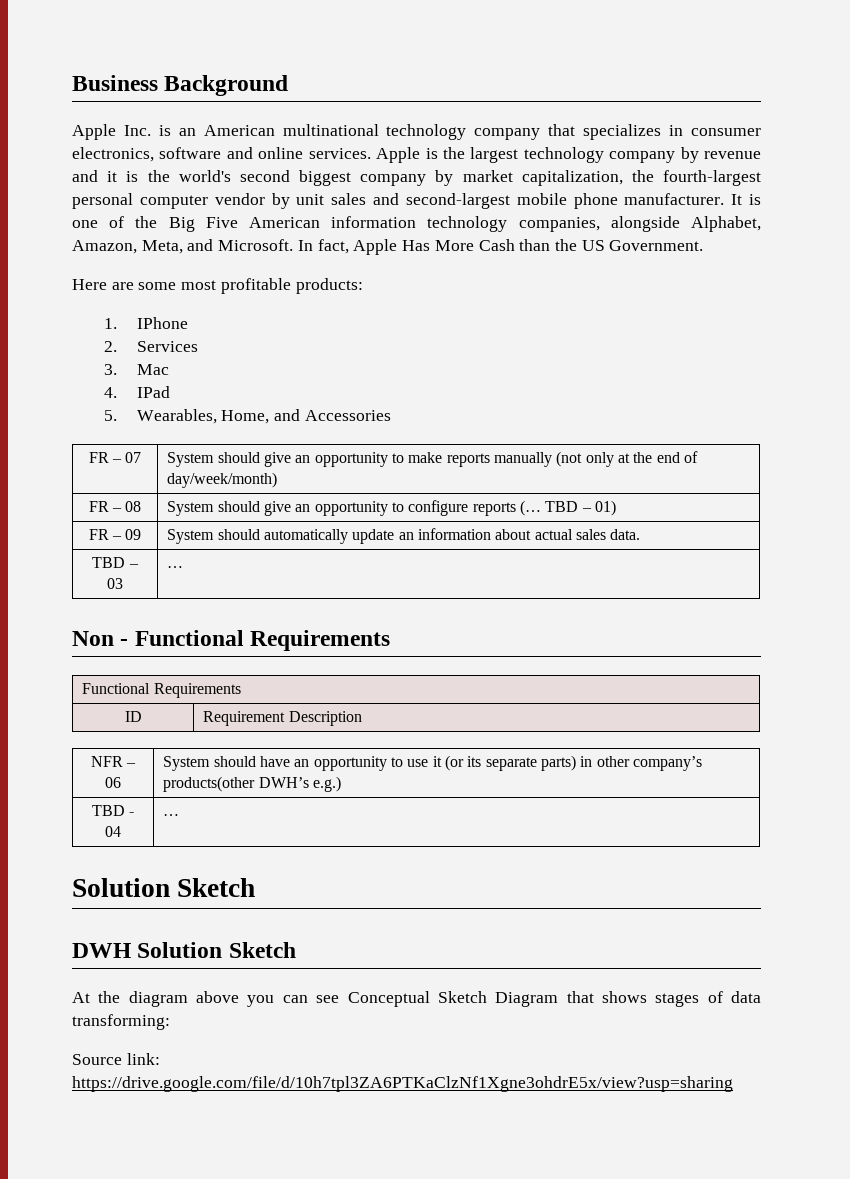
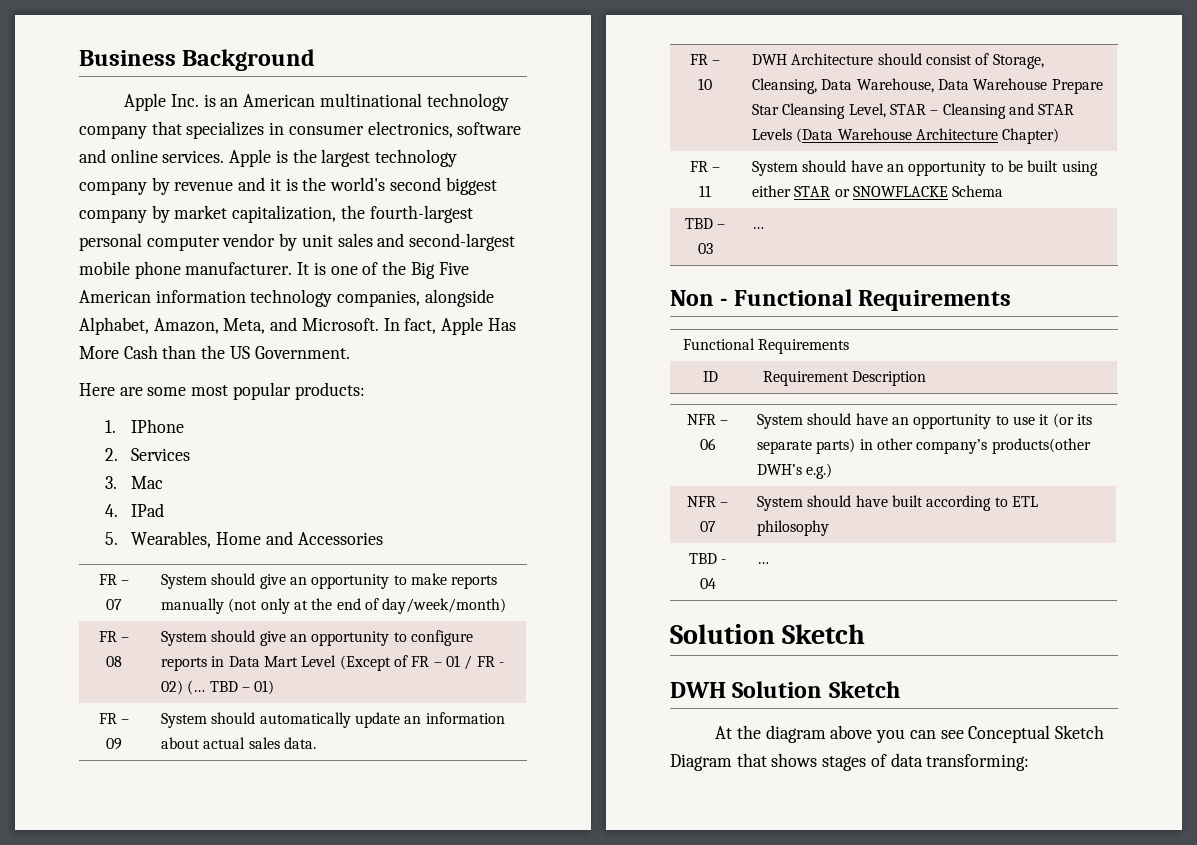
- Here are some most profitable products:
+ Here are some most popular products:
- 5. Wearables, Home, and Accessories
+ 5. Wearables, Home and Accessories
- FR – 08 | System should give an opportunity to configure reports (… TBD – 01)
+ FR – 08 | System should give an opportunity to configure reports in Data Mart Level (Except of FR – 01 / FR - 02) (… TBD – 01)
+ FR – 10 | DWH Architecture should consist of Storage, Cleansing, Data Warehouse, Data Warehouse Prepare Star Cleansing Level, STAR – Cleansing and STAR Levels (Data Warehouse Architecture Chapter)
+ FR – 11 | System should have an opportunity to be built using either STAR or SNOWFLACKE Schema
+ NFR – 07 | System should have built according to ETL philosophy
- Source link: https://drive.google.com/file/d/10h7tpl3ZA6PTKaClzNf1Xgne3ohdrE5x/view?usp=sharing

